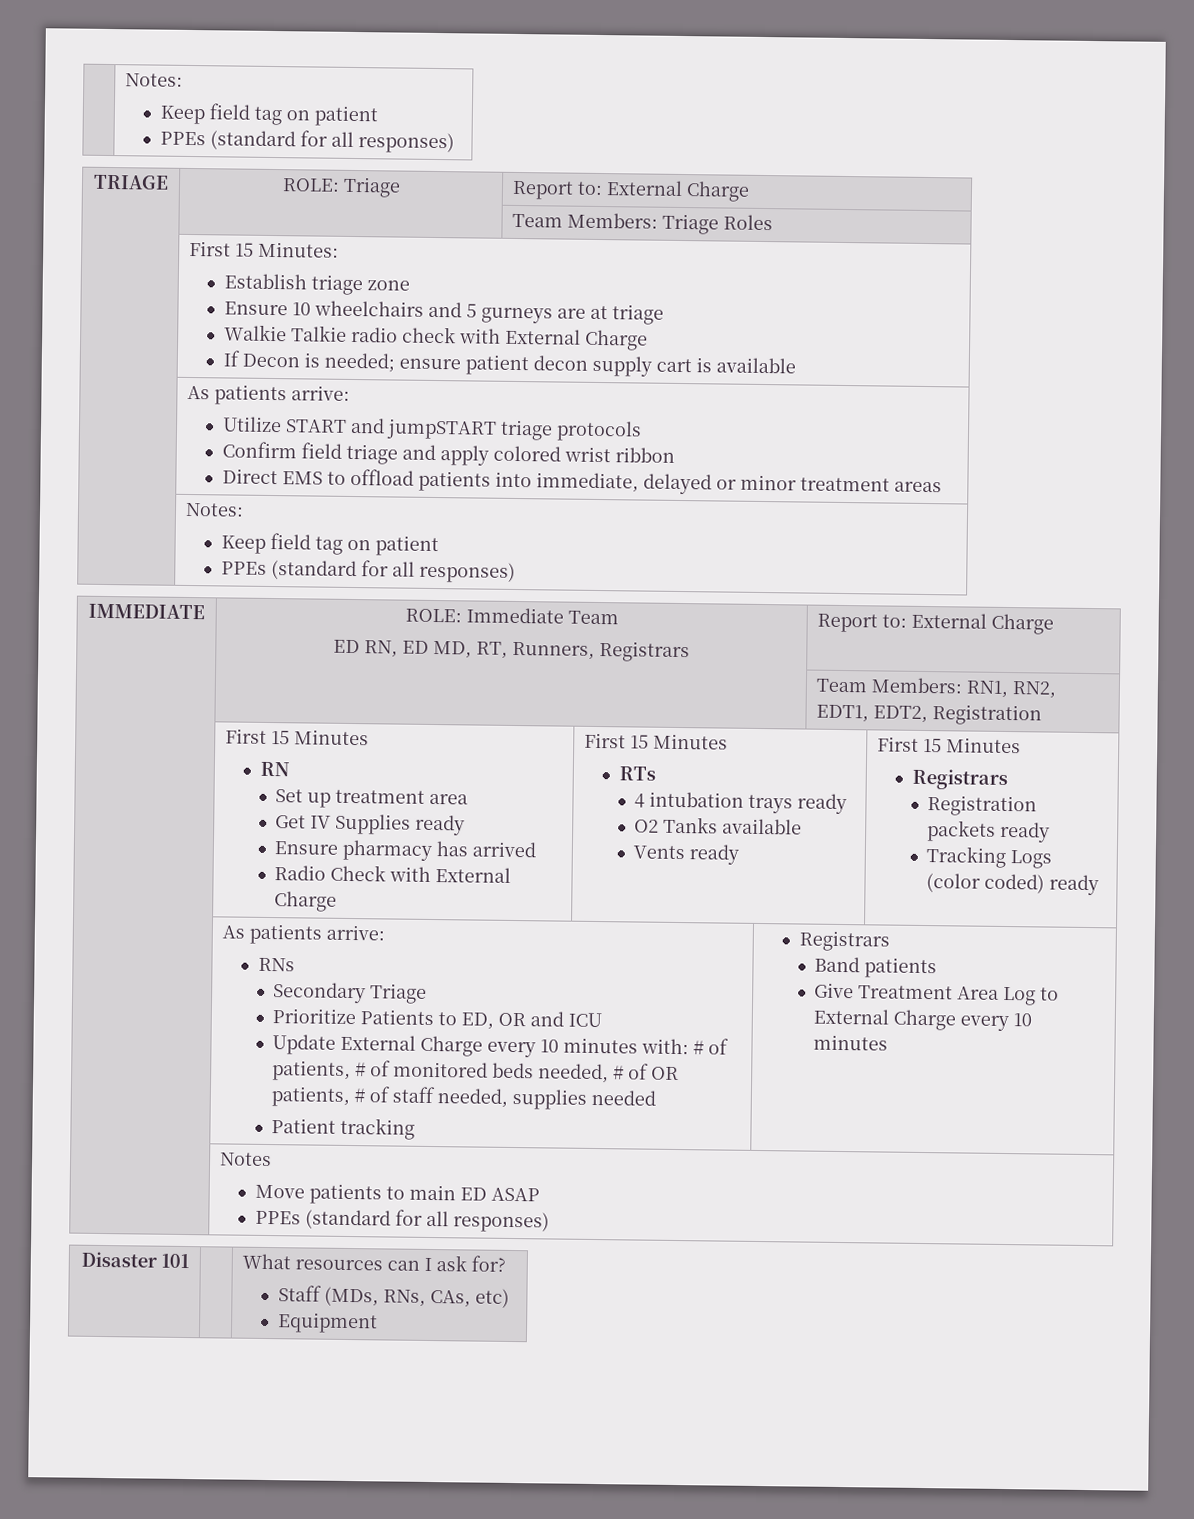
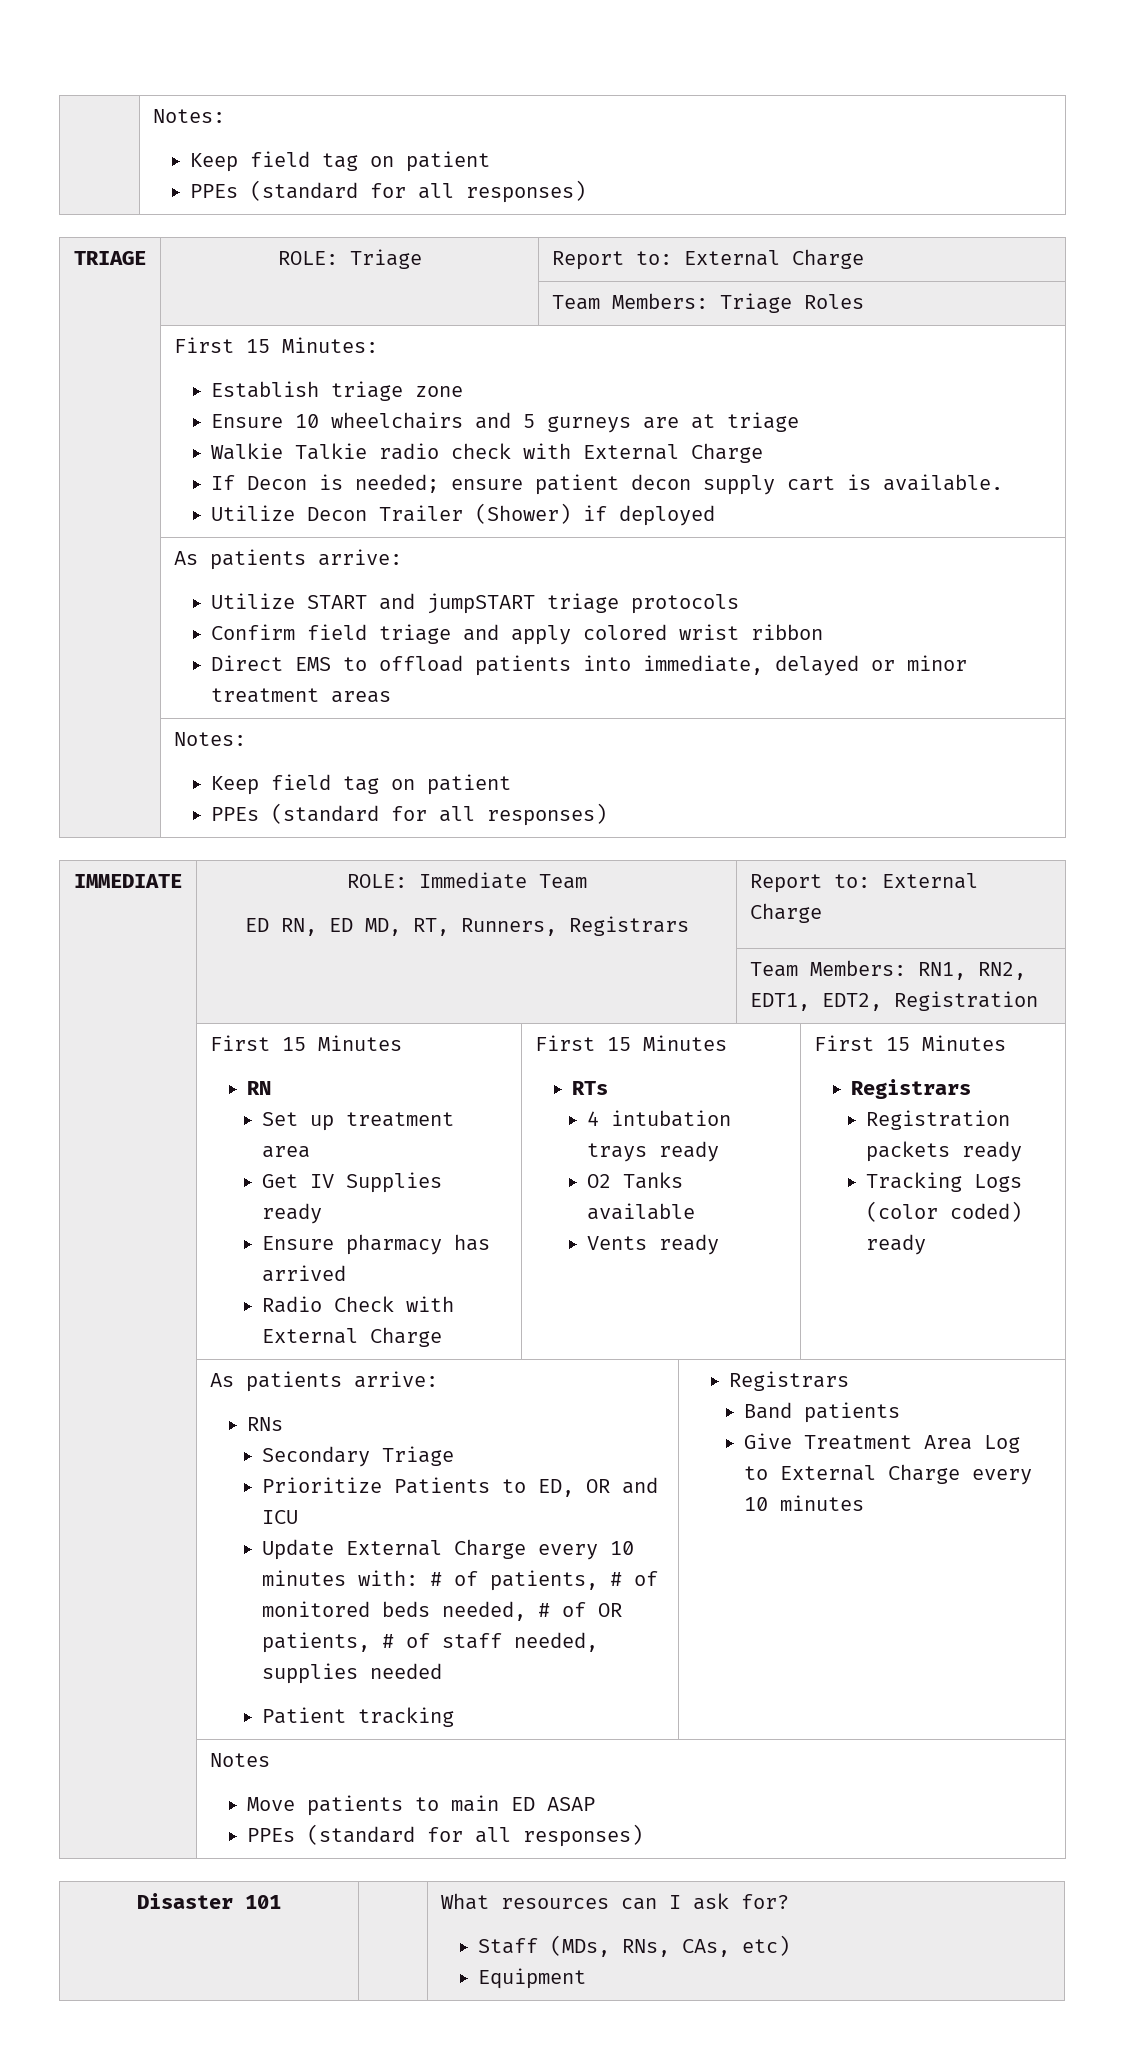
  | First 15 Minutes:
  Establish triage zone
  Ensure 10 wheelchairs and 5 gurneys are at triage
  Walkie Talkie radio check with External Charge
- If Decon is needed; ensure patient decon supply cart is available
+ If Decon is needed; ensure patient decon supply cart is available.
+ Utilize Decon Trailer (Shower) if deployed

